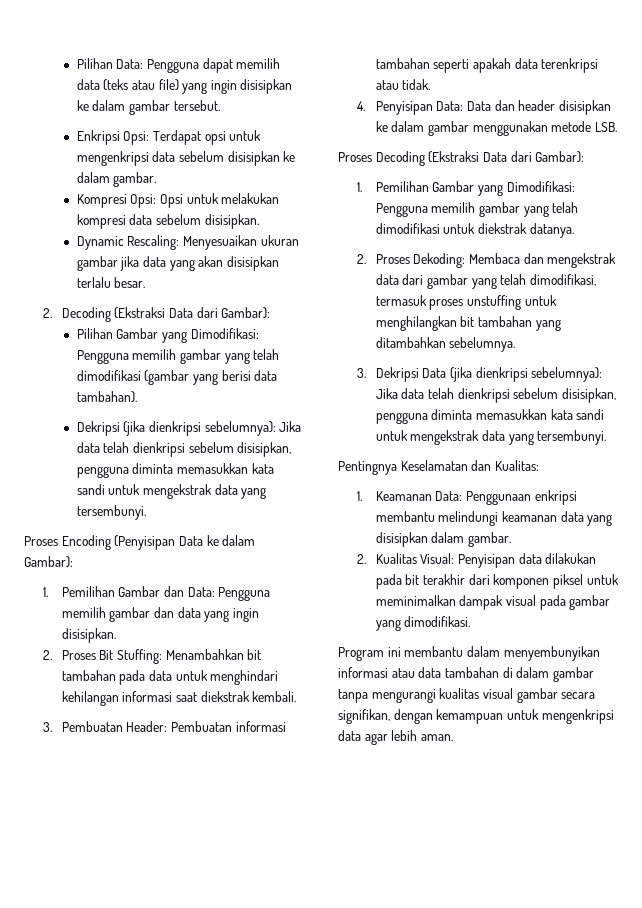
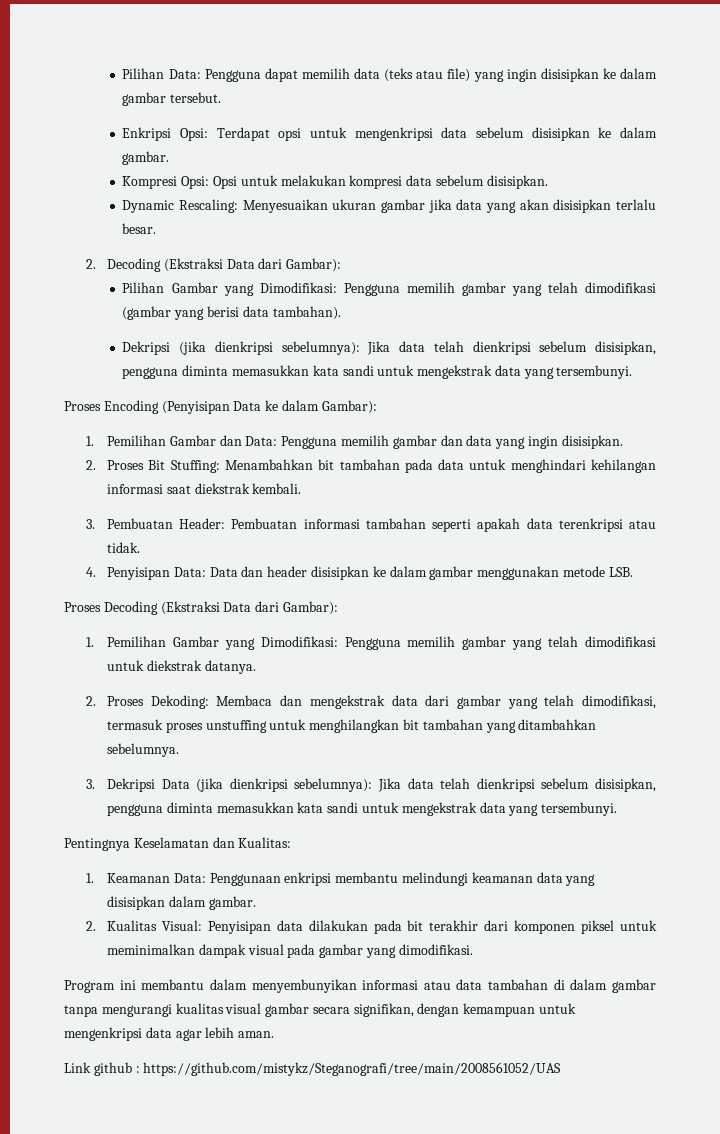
+ Link github : https://github.com/mistykz/Steganografi/tree/main/2008561052/UAS

